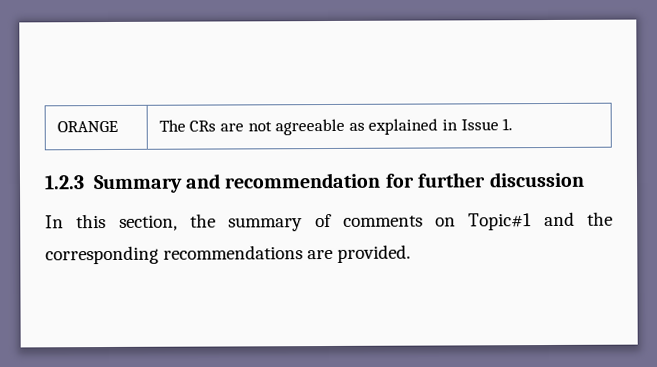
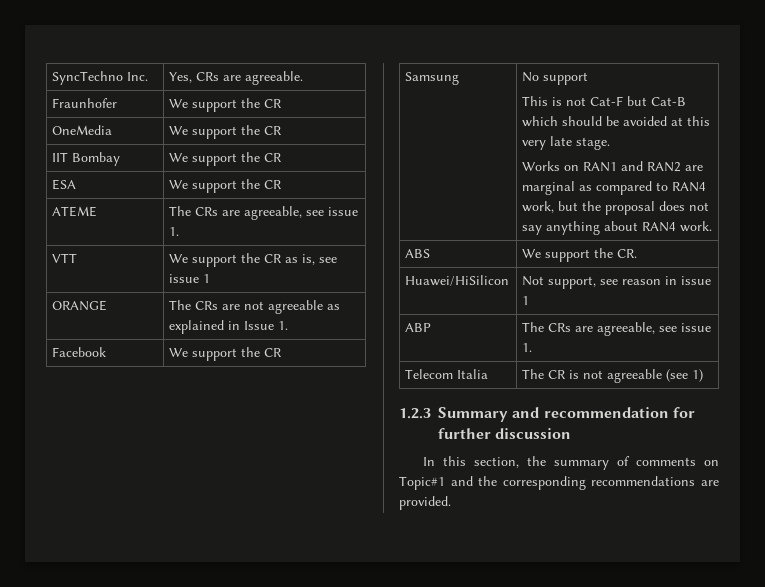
+ SyncTechno Inc. | Yes, CRs are agreeable.
+ Fraunhofer | We support the CR
+ OneMedia | We support the CR
+ IIT Bombay | We support the CR
+ ESA | We support the CR
+ ATEME | The CRs are agreeable, see issue 1.
+ VTT | We support the CR as is, see issue 1
+ Facebook | We support the CR
+ Samsung | No support
+ This is not Cat-F but Cat-B which should be avoided at this very late stage.
+ Works on RAN1 and RAN2 are marginal as compared to RAN4 work, but the proposal does not say anything about RAN4 work.
+ ABS | We support the CR.
+ Huawei/HiSilicon | Not support, see reason in issue 1
+ ABP | The CRs are agreeable, see issue 1.
+ Telecom Italia | The CR is not agreeable (see 1)

